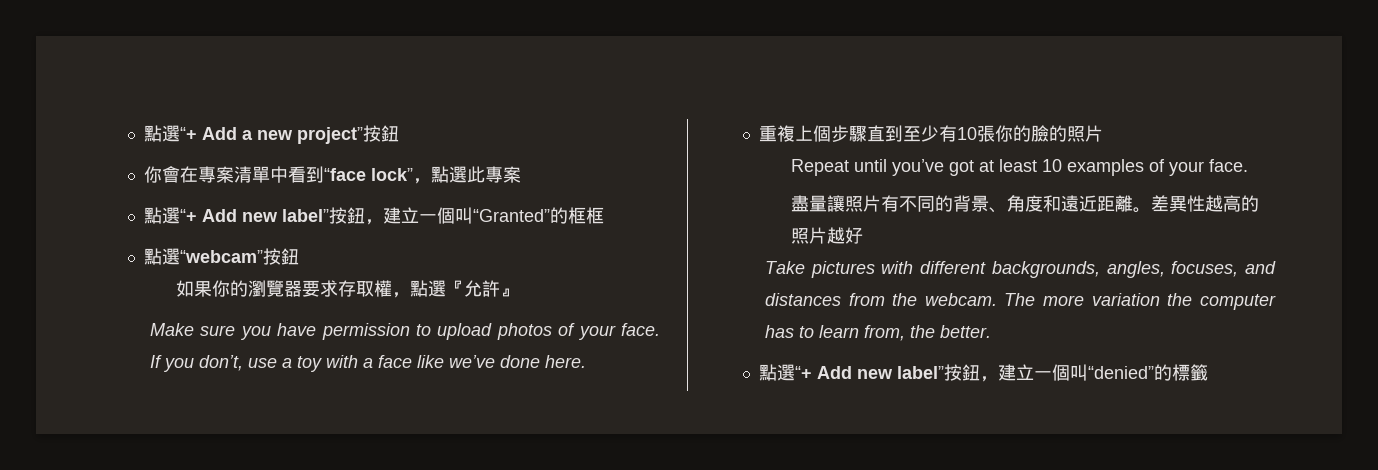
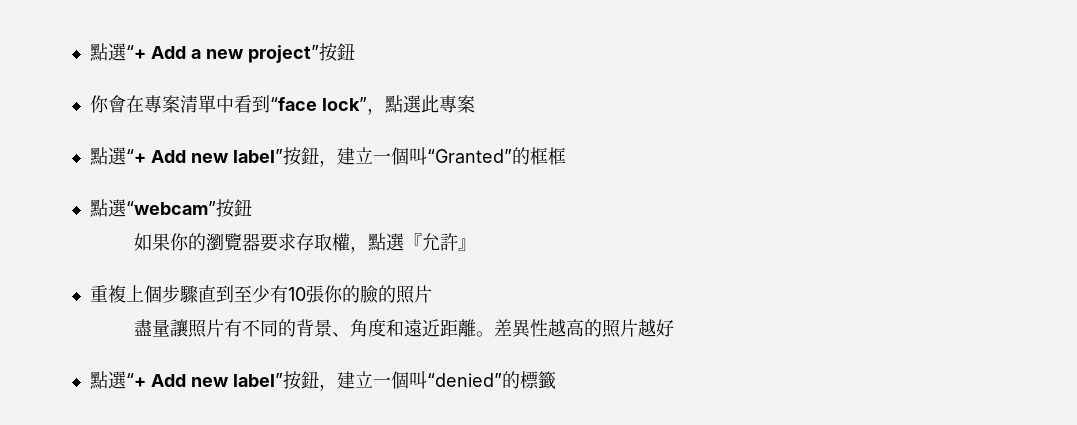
- Make sure you have permission to upload photos of your face. If you don’t, use a toy with a face like we’ve done here.
- Repeat until you’ve got at least 10 examples of your face.
- Take pictures with different backgrounds, angles, focuses, and distances from the webcam. The more variation the computer has to learn from, the better.

